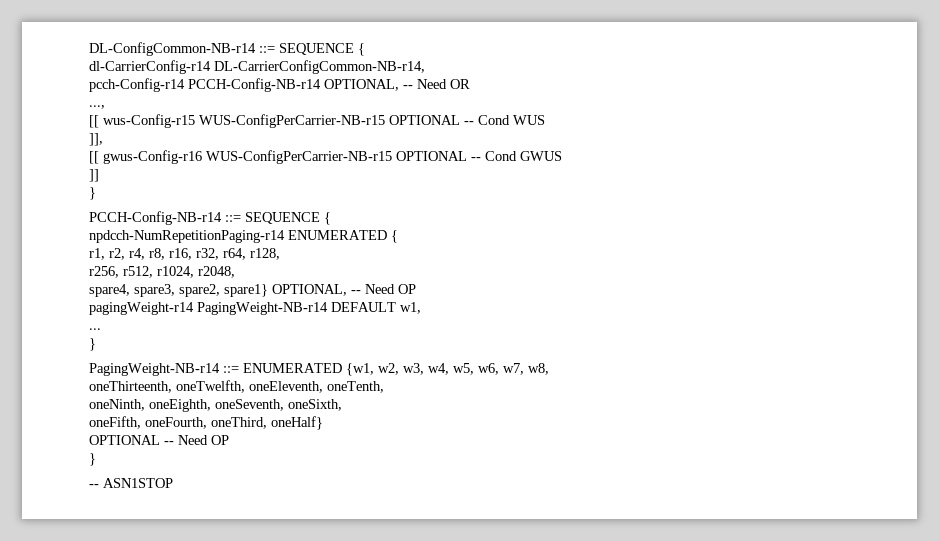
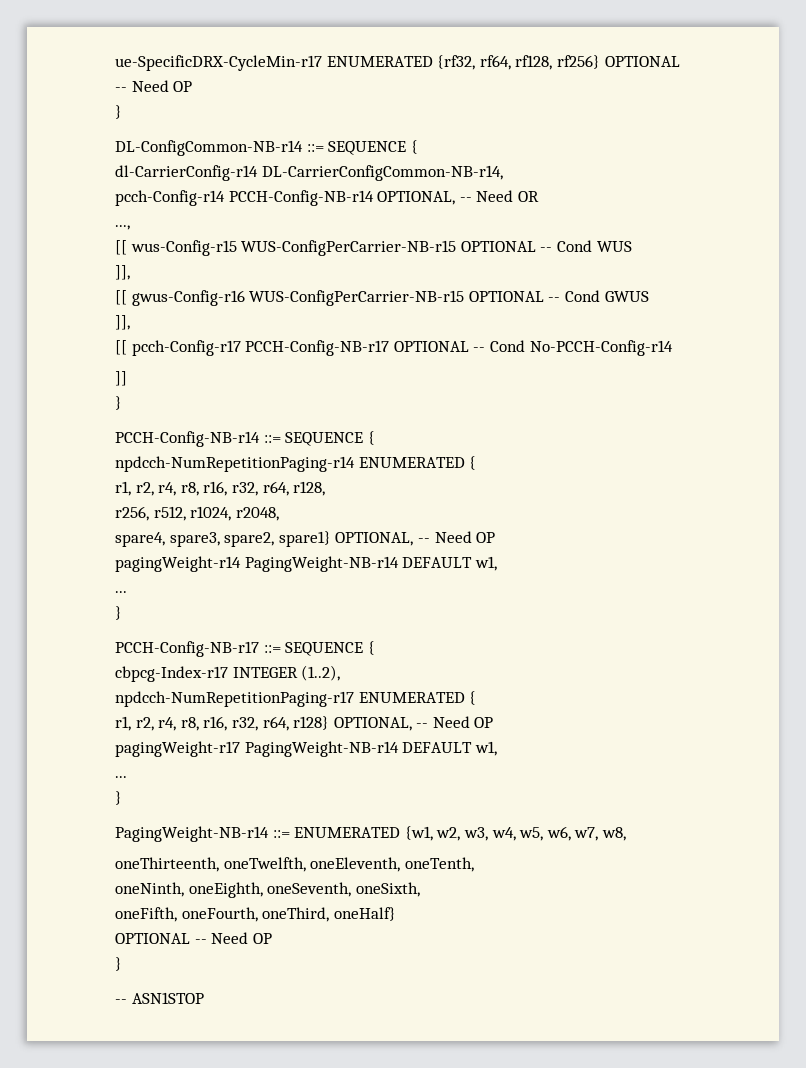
+ ue-SpecificDRX-CycleMin-r17 ENUMERATED {rf32, rf64, rf128, rf256} OPTIONAL -- Need OP
+ }
  [[ gwus-Config-r16 WUS-ConfigPerCarrier-NB-r15 OPTIONAL -- Cond GWUS
+ ]],
+ [[ pcch-Config-r17 PCCH-Config-NB-r17 OPTIONAL -- Cond No-PCCH-Config-r14
+ PCCH-Config-NB-r17 ::= SEQUENCE {
+ cbpcg-Index-r17 INTEGER (1..2),
+ npdcch-NumRepetitionPaging-r17 ENUMERATED {
+ r1, r2, r4, r8, r16, r32, r64, r128} OPTIONAL, -- Need OP
+ pagingWeight-r17 PagingWeight-NB-r14 DEFAULT w1,
+ ...
+ }

